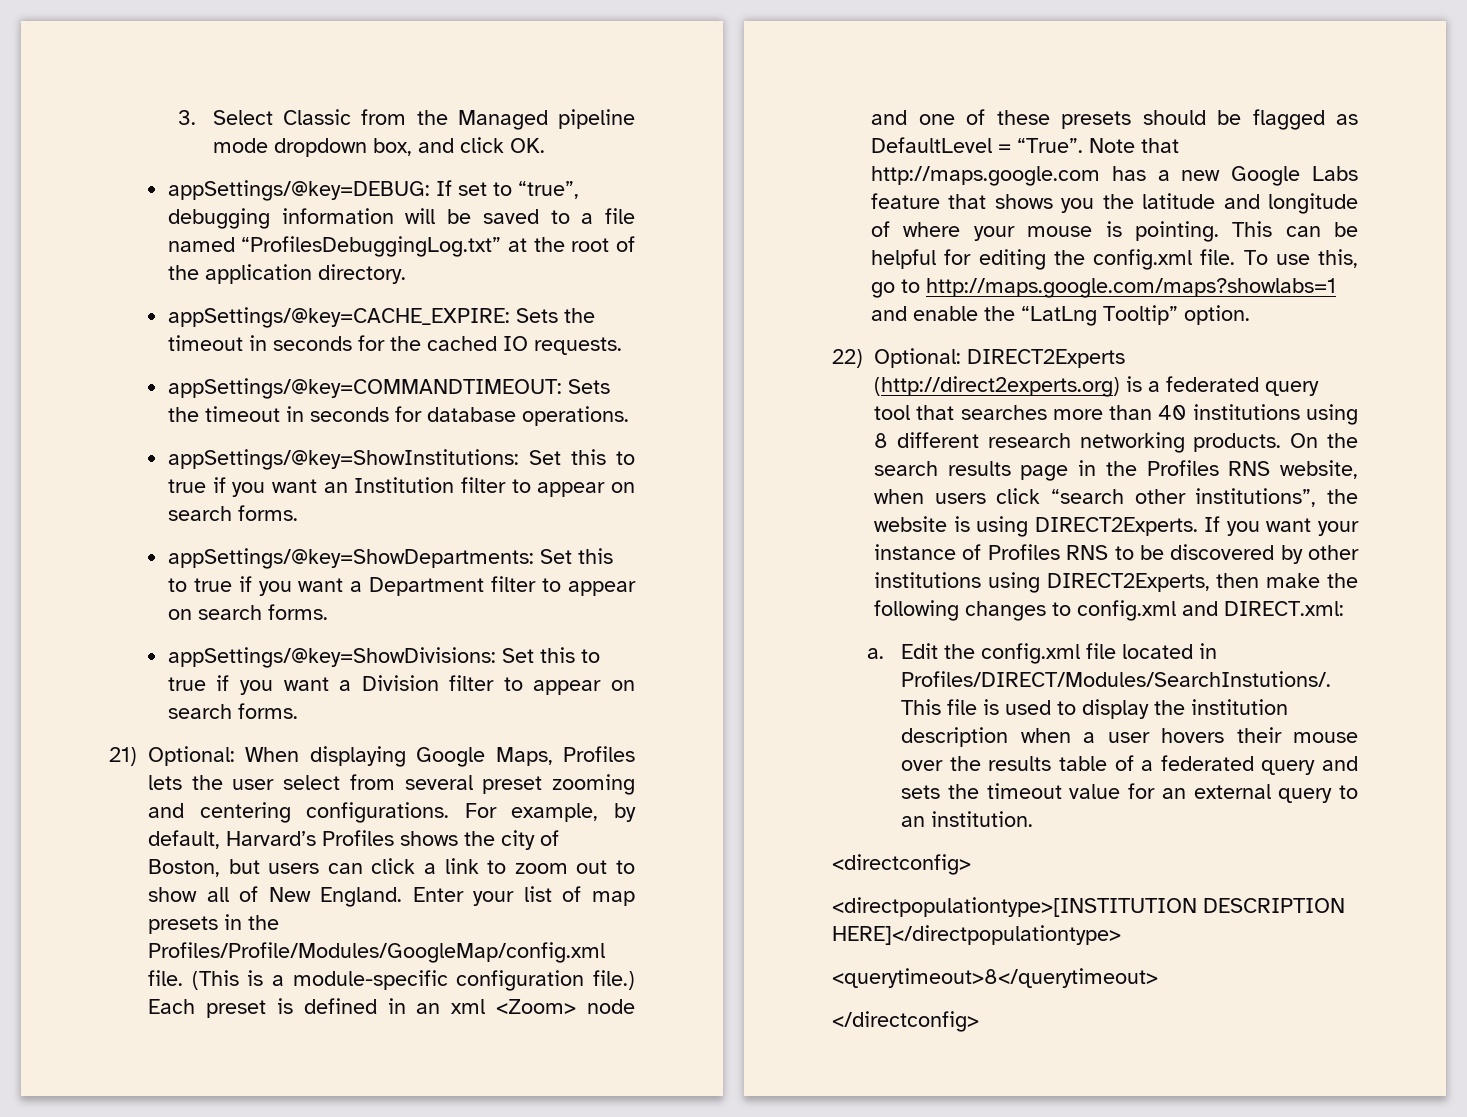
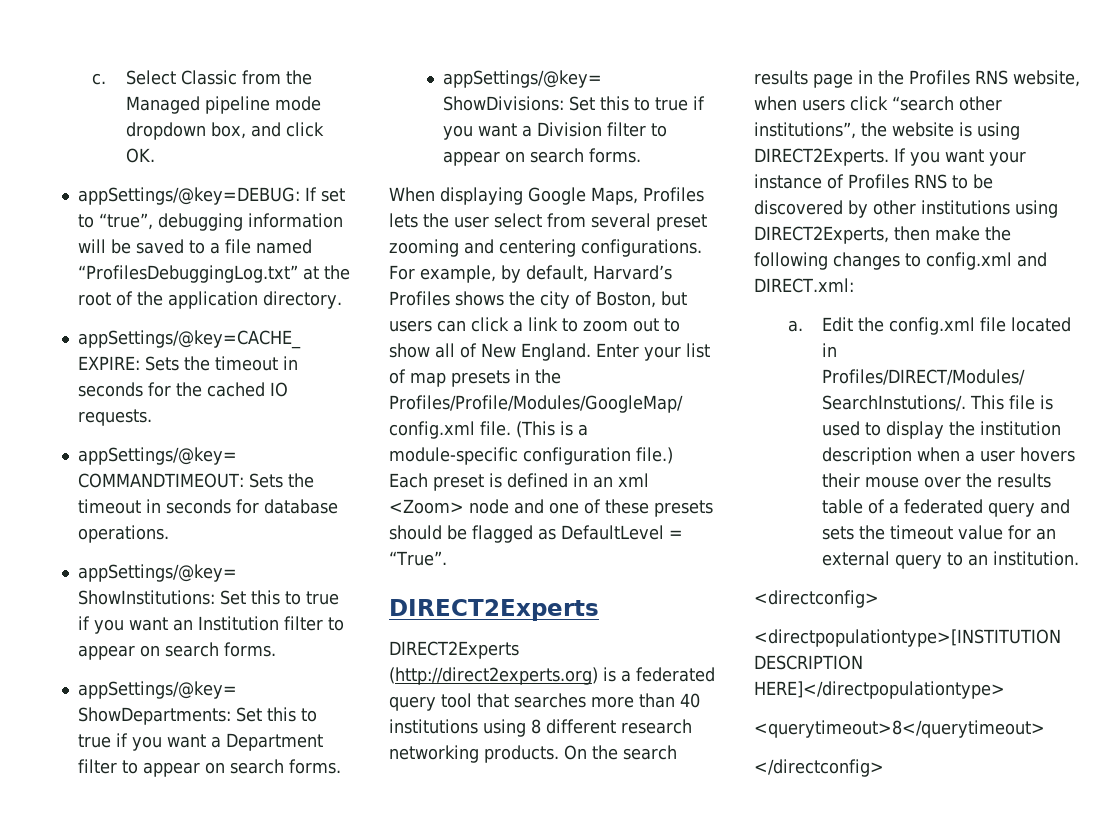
- 3. Select Classic from the Managed pipeline mode dropdown box, and click OK.
+ c. Select Classic from the Managed pipeline mode dropdown box, and click OK.
- 21) Optional: When displaying Google Maps, Profiles lets the user select from several preset zooming and centering configurations.
+ When displaying Google Maps, Profiles lets the user select from several preset zooming and centering configurations.
- Each preset is defined in an xml <Zoom> node and one of these presets should be flagged as DefaultLevel = “True”. Note that http://maps.google.com has a new Google Labs feature that shows you the latitude and longitude of where your mouse is pointing. This can be helpful for editing the config.xml file. To use this, go to http://maps.google.com/maps?showlabs=1 and enable the “LatLng Tooltip” option.
- 22) Optional: DIRECT2Experts (http://direct2experts.org) is a federated query tool that searches more than 40 institutions using 8 different research networking products.
+ Each preset is defined in an xml <Zoom> node and one of these presets should be flagged as DefaultLevel = “True”.
+ DIRECT2Experts
+ DIRECT2Experts (http://direct2experts.org) is a federated query tool that searches more than 40 institutions using 8 different research networking products.

